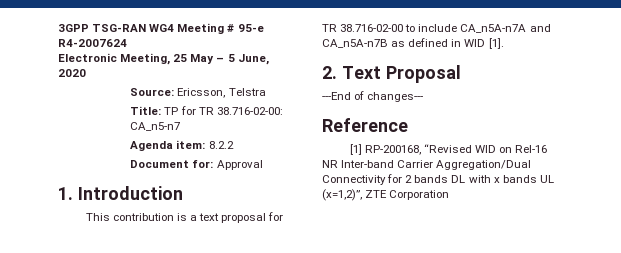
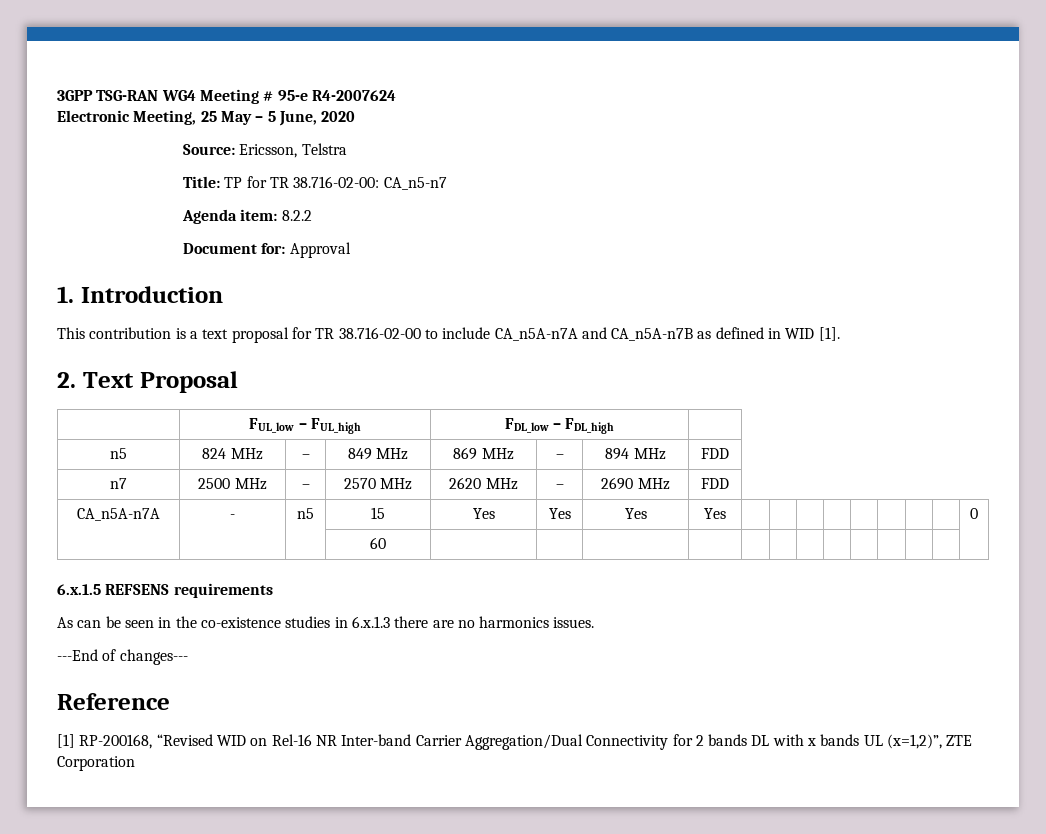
+ | FUL_low – FUL_high | FDL_low – FDL_high |
+ n5 | 824 MHz | – | 849 MHz | 869 MHz | – | 894 MHz | FDD
+ n7 | 2500 MHz | – | 2570 MHz | 2620 MHz | – | 2690 MHz | FDD
+ CA_n5A-n7A | - | n5 | 15 | Yes | Yes | Yes | Yes | | | | | | | | | 0
+ | | | 60 | | | | | | | | | | | | |
+ 6.x.1.5 REFSENS requirements
+ As can be seen in the co-existence studies in 6.x.1.3 there are no harmonics issues.

